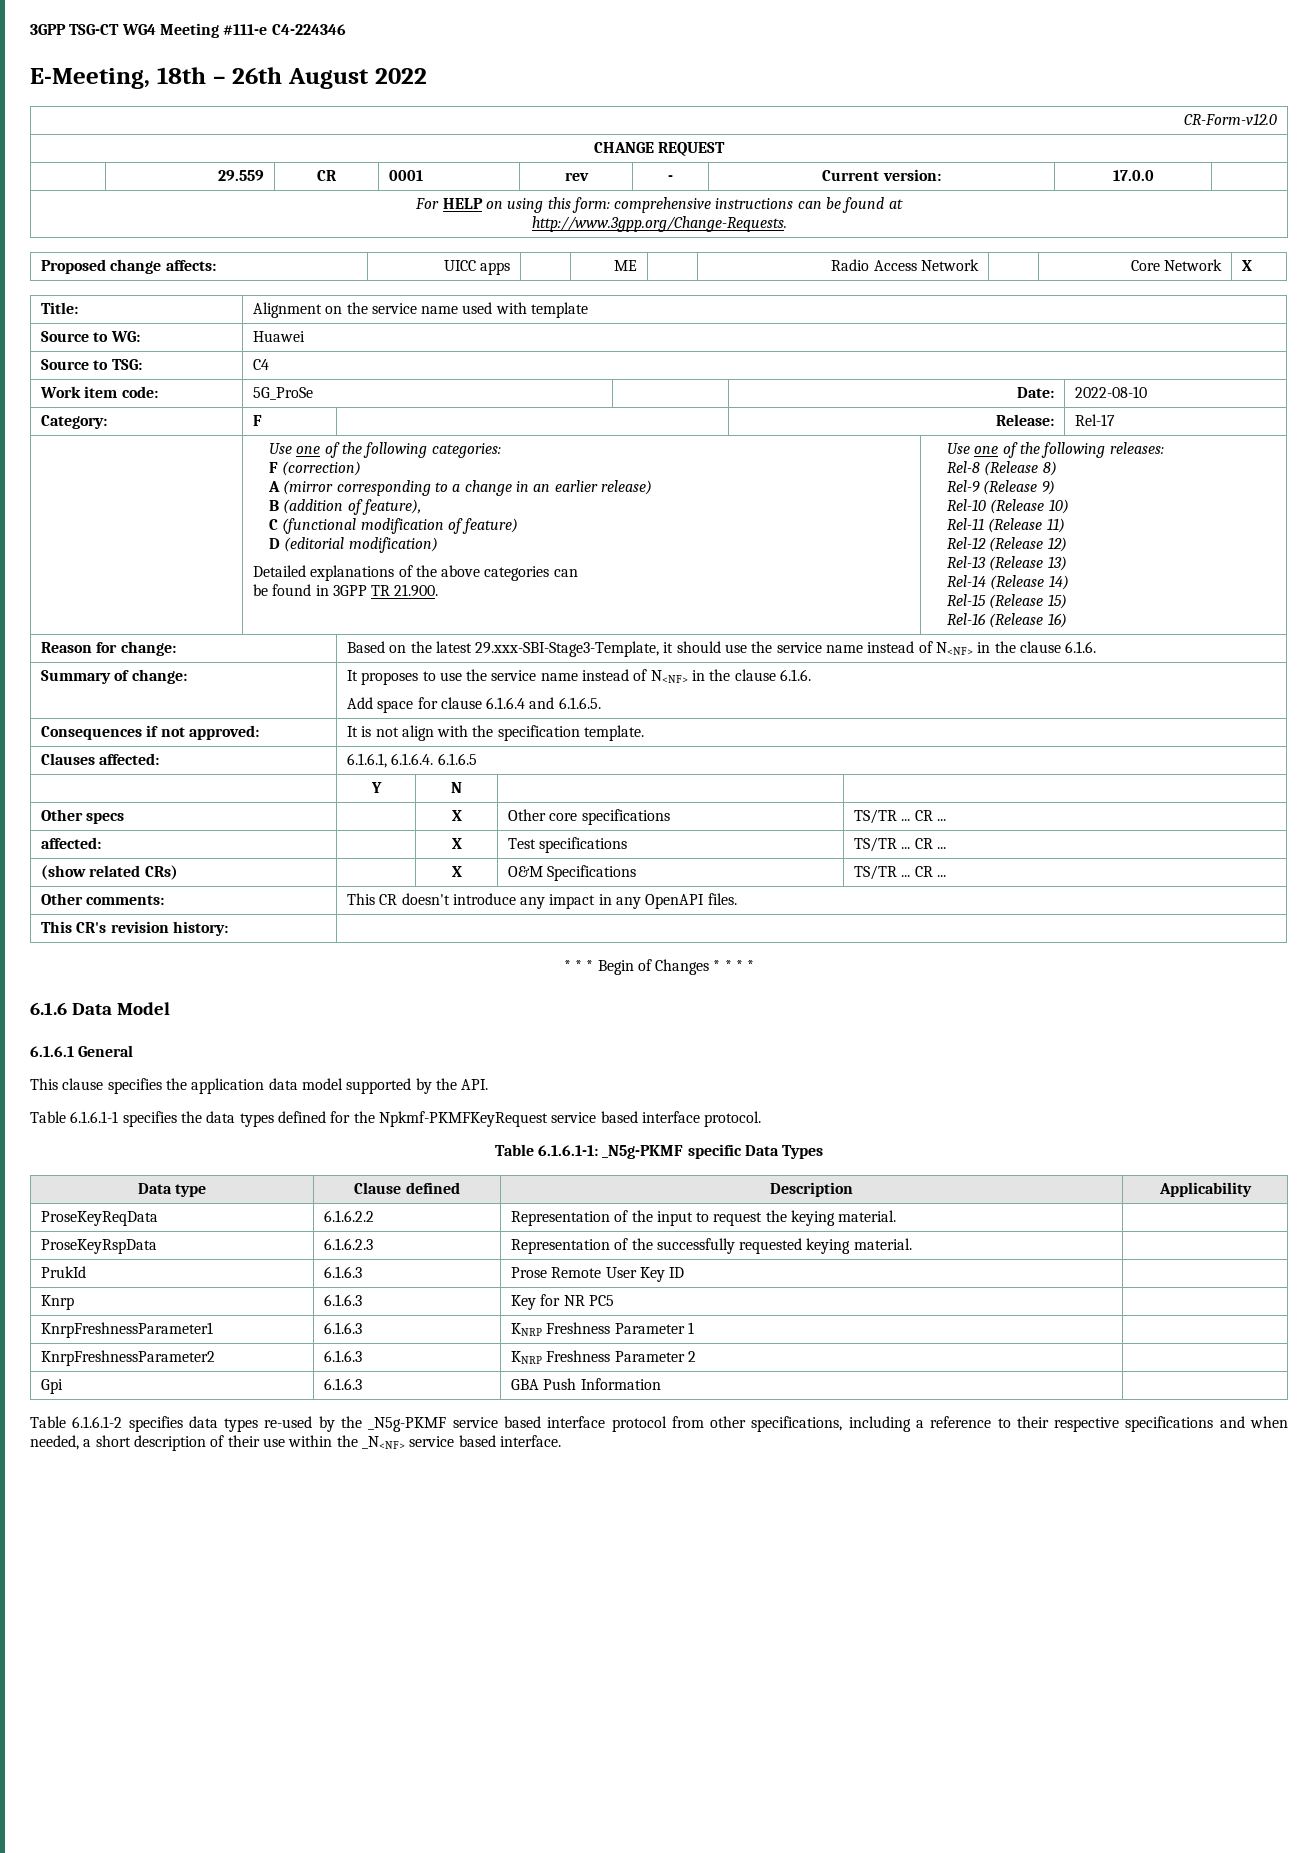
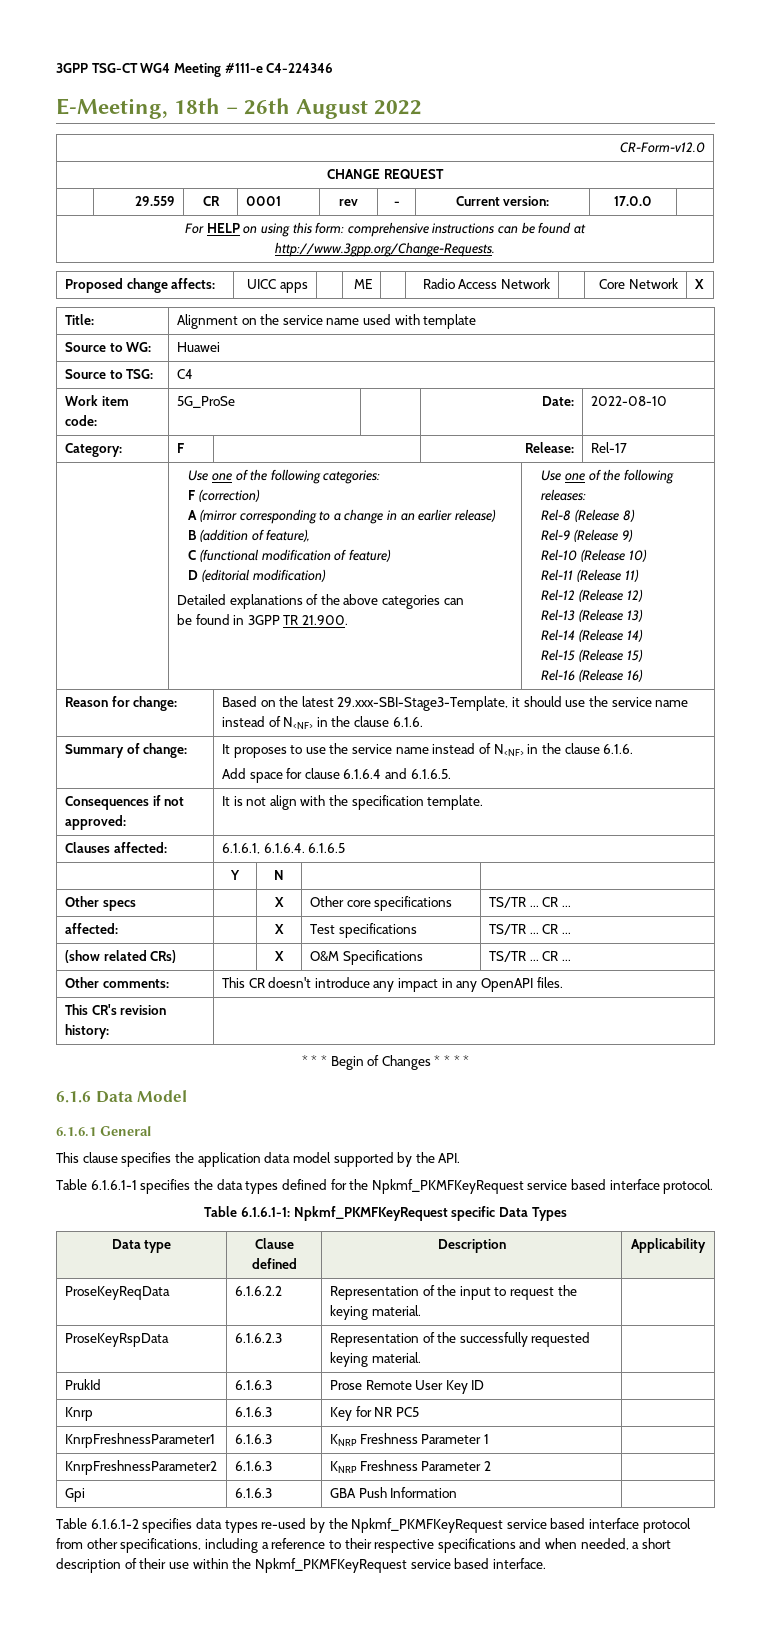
- Table 6.1.6.1-1 specifies the data types defined for the Npkmf-PKMFKeyRequest service based interface protocol.
+ Table 6.1.6.1-1 specifies the data types defined for the Npkmf_PKMFKeyRequest service based interface protocol.
- Table 6.1.6.1-1: _N5g-PKMF specific Data Types
+ Table 6.1.6.1-1: Npkmf_PKMFKeyRequest specific Data Types
- Table 6.1.6.1-2 specifies data types re-used by the _N5g-PKMF service based interface protocol from other specifications, including a reference to their respective specifications and when needed, a short description of their use within the _N<NF> service based interface.
+ Table 6.1.6.1-2 specifies data types re-used by the Npkmf_PKMFKeyRequest service based interface protocol from other specifications, including a reference to their respective specifications and when needed, a short description of their use within the Npkmf_PKMFKeyRequest service based interface.

